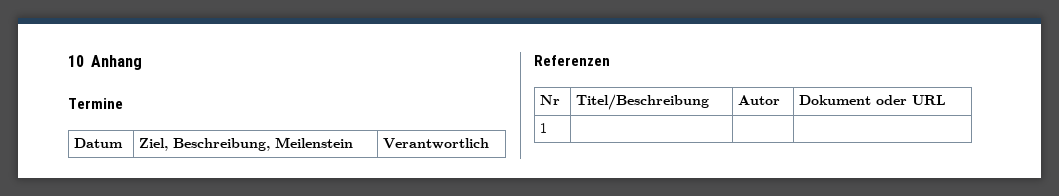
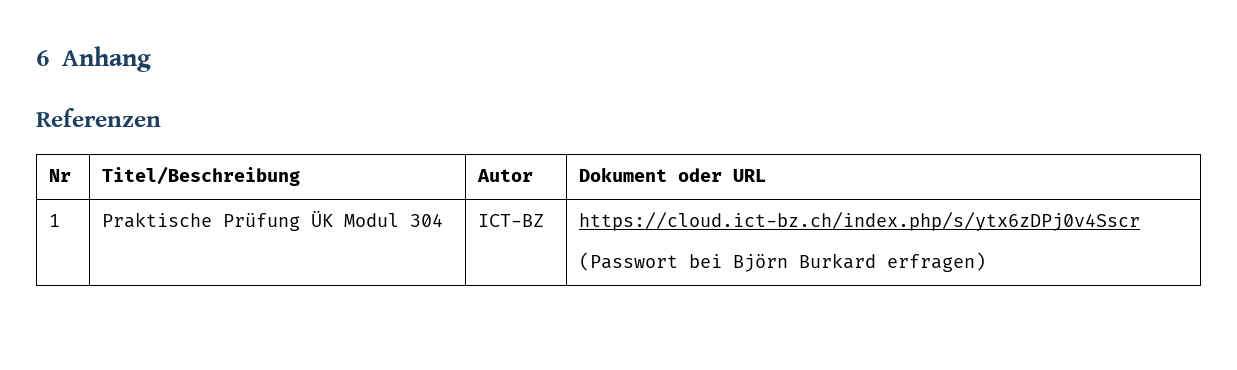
- 10 Anhang
+ 6 Anhang
- Termine
- Datum | Ziel, Beschreibung, Meilenstein | Verantwortlich
- 1 | | |
+ 1 | Praktische Prüfung ÜK Modul 304 | ICT-BZ | https://cloud.ict-bz.ch/index.php/s/ytx6zDPj0v4Sscr
+ (Passwort bei Björn Burkard erfragen)

